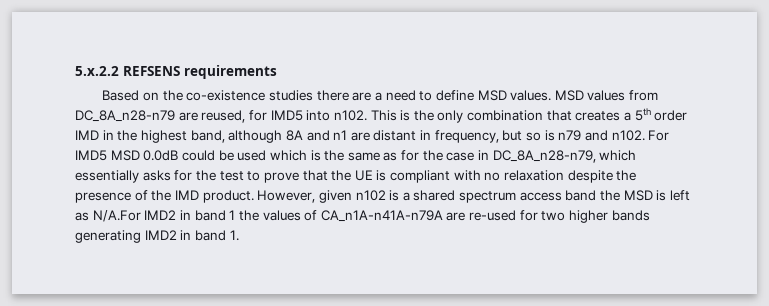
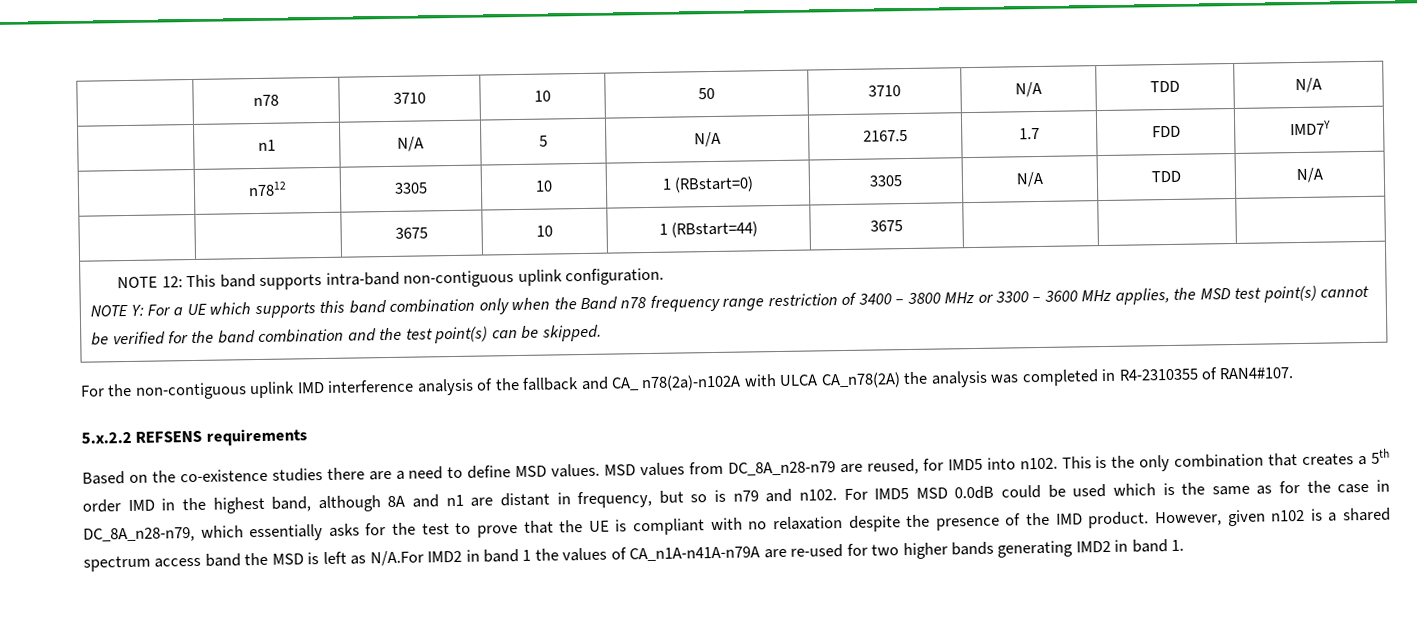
+ | n78 | 3710 | 10 | 50 | 3710 | N/A | TDD | N/A
+ | n1 | N/A | 5 | N/A | 2167.5 | 1.7 | FDD | IMD7Y
+ | n7812 | 3305 | 10 | 1 (RBstart=0) | 3305 | N/A | TDD | N/A
+ | | 3675 | 10 | 1 (RBstart=44) | 3675 | | |
+ NOTE 12: This band supports intra-band non-contiguous uplink configuration.
+ NOTE Y: For a UE which supports this band combination only when the Band n78 frequency range restriction of 3400 – 3800 MHz or 3300 – 3600 MHz applies, the MSD test point(s) cannot be verified for the band combination and the test point(s) can be skipped.
+ For the non-contiguous uplink IMD interference analysis of the fallback and CA_ n78(2a)-n102A with ULCA CA_n78(2A) the analysis was completed in R4-2310355 of RAN4#107.

